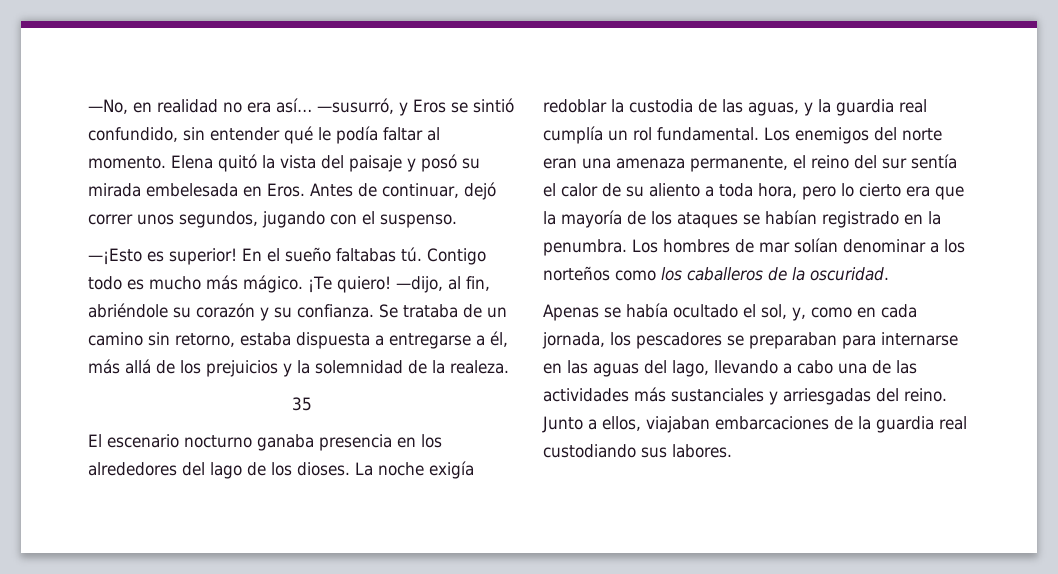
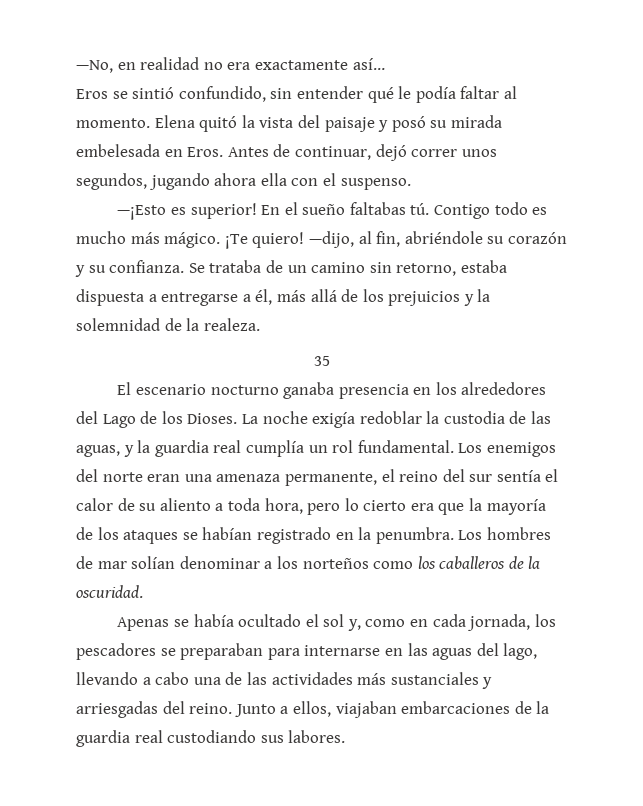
- —No, en realidad no era así… —susurró, y Eros se sintió confundido, sin entender qué le podía faltar al momento.
+ —No, en realidad no era exactamente así…
+ Eros se sintió confundido, sin entender qué le podía faltar al momento.
- Antes de continuar, dejó correr unos segundos, jugando con el suspenso.
+ Antes de continuar, dejó correr unos segundos, jugando ahora ella con el suspenso.
- El escenario nocturno ganaba presencia en los alrededores del lago de los dioses.
+ El escenario nocturno ganaba presencia en los alrededores del Lago de los Dioses.
- Apenas se había ocultado el sol, y, como en cada jornada, los pescadores se preparaban para internarse en las aguas del lago, llevando a cabo una de las actividades más sustanciales y arriesgadas del reino.
+ Apenas se había ocultado el sol y, como en cada jornada, los pescadores se preparaban para internarse en las aguas del lago, llevando a cabo una de las actividades más sustanciales y arriesgadas del reino.

